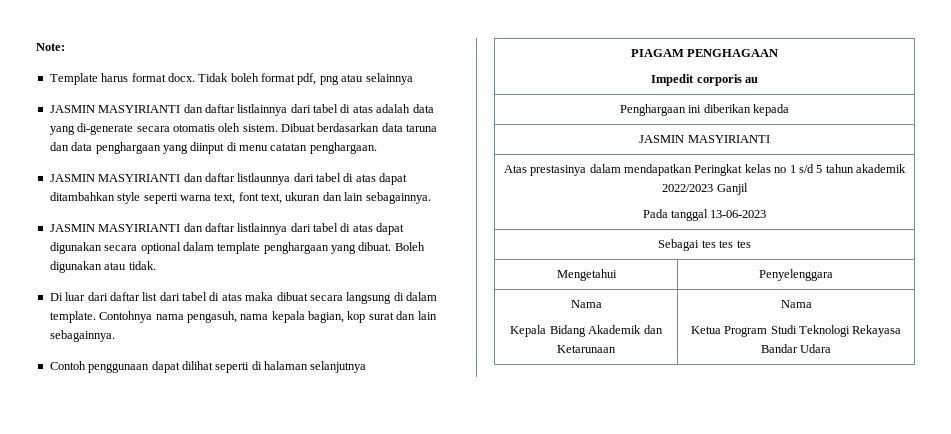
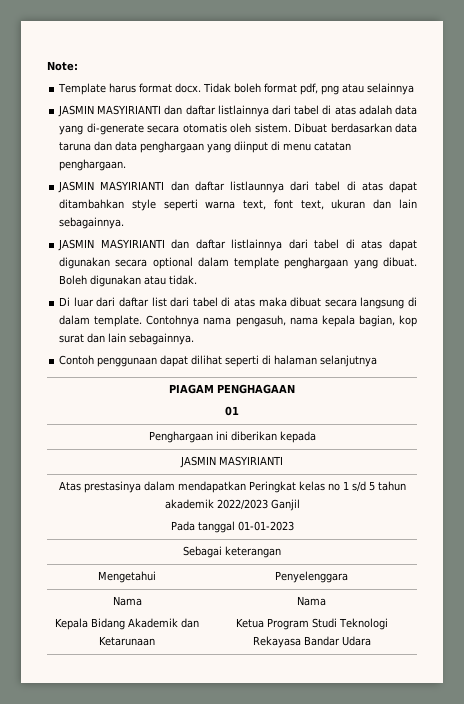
  PIAGAM PENGHAGAAN
- Impedit corporis au
+ 01
  Atas prestasinya dalam mendapatkan Peringkat kelas no 1 s/d 5 tahun akademik 2022/2023 Ganjil
- Pada tanggal 13-06-2023
+ Pada tanggal 01-01-2023
- Sebagai tes tes tes
+ Sebagai keterangan

